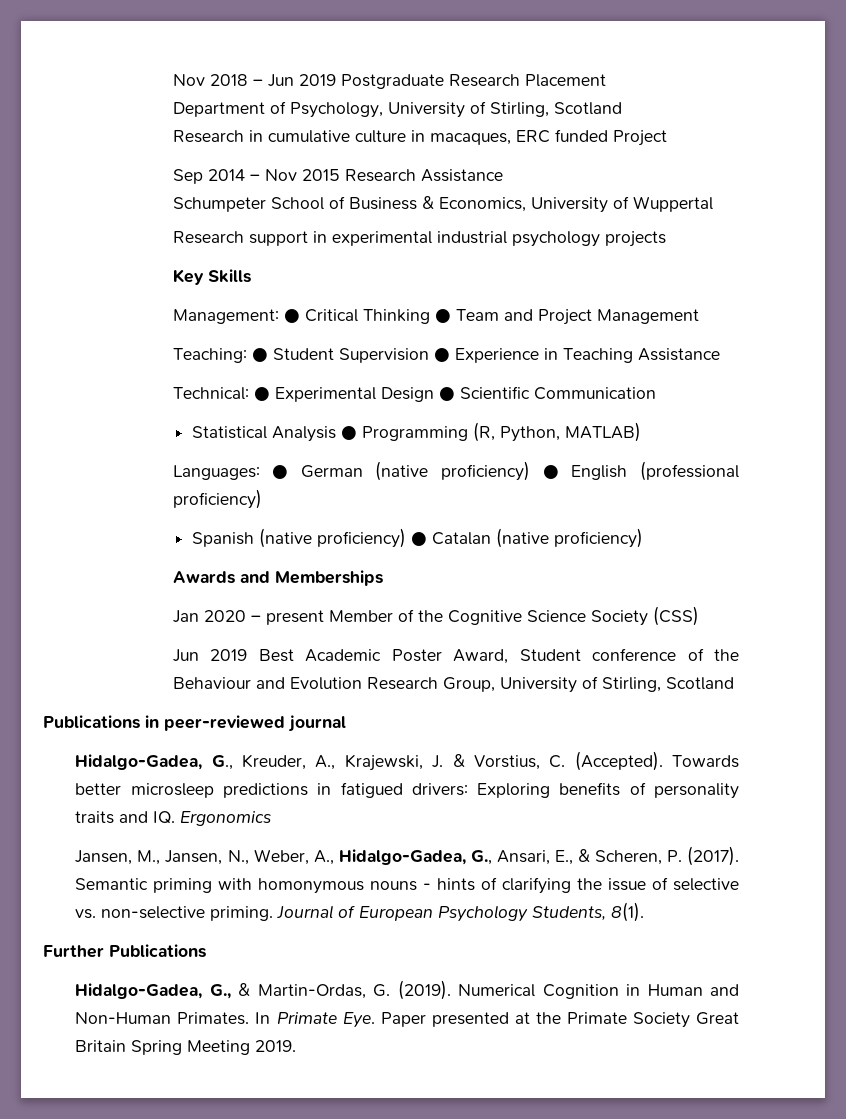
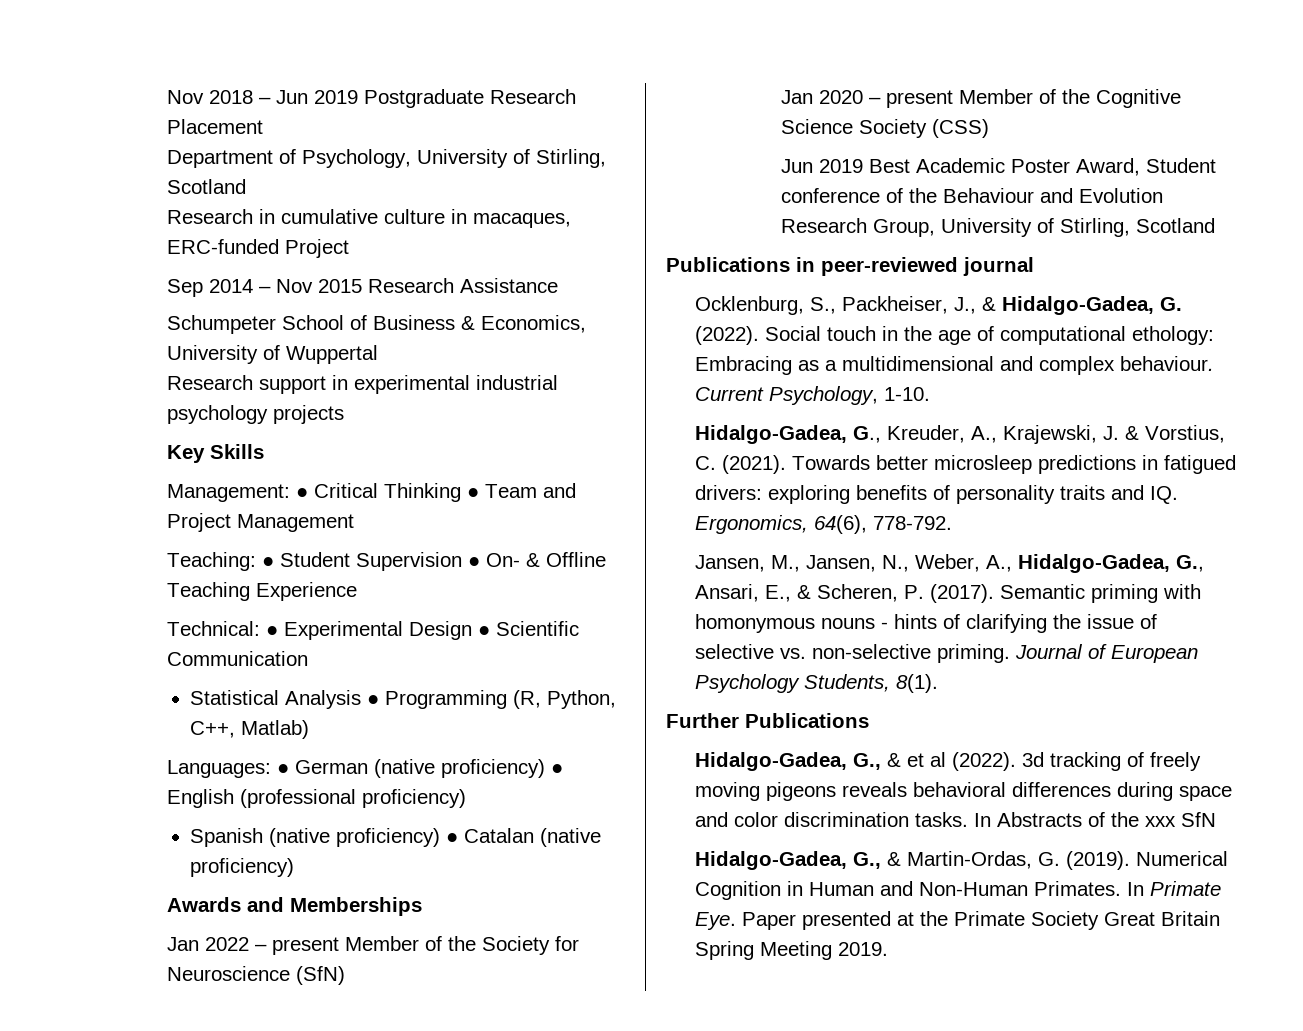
- Research in cumulative culture in macaques, ERC funded Project
+ Research in cumulative culture in macaques, ERC-funded Project
- Teaching: ● Student Supervision ● Experience in Teaching Assistance
+ Teaching: ● Student Supervision ● On- & Offline Teaching Experience
- Statistical Analysis ● Programming (R, Python, MATLAB)
+ Statistical Analysis ● Programming (R, Python, C++, Matlab)
+ Jan 2022 – present Member of the Society for Neuroscience (SfN)
+ Ocklenburg, S., Packheiser, J., & Hidalgo-Gadea, G. (2022). Social touch in the age of computational ethology: Embracing as a multidimensional and complex behaviour. Current Psychology, 1-10.
- Hidalgo-Gadea, G., Kreuder, A., Krajewski, J. & Vorstius, C. (Accepted).
+ Hidalgo-Gadea, G., Kreuder, A., Krajewski, J. & Vorstius, C. (2021).
- Towards better microsleep predictions in fatigued drivers: Exploring benefits of personality traits and IQ. Ergonomics
+ Towards better microsleep predictions in fatigued drivers: exploring benefits of personality traits and IQ. Ergonomics, 64(6), 778-792.
+ Hidalgo-Gadea, G., & et al (2022). 3d tracking of freely moving pigeons reveals behavioral differences during space and color discrimination tasks. In Abstracts of the xxx SfN

